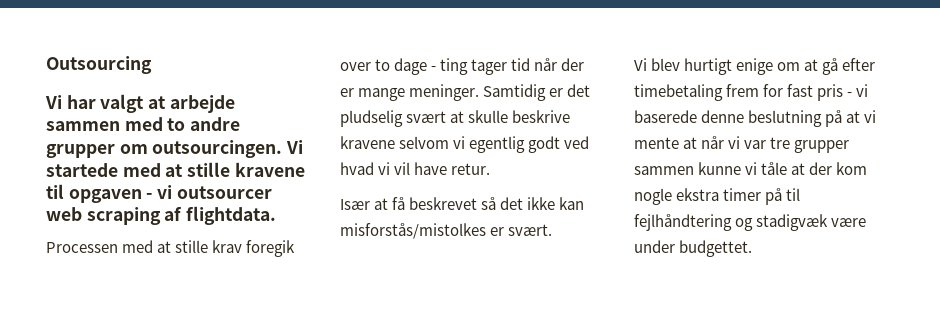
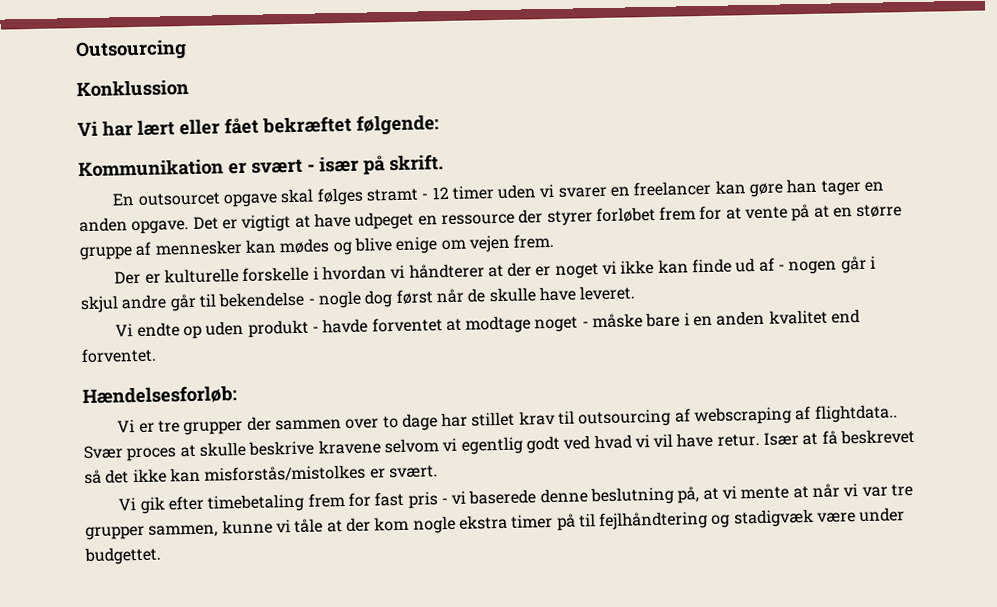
+ Konklussion
- Vi har valgt at arbejde sammen med to andre grupper om outsourcingen. Vi startede med at stille kravene til opgaven - vi outsourcer web scraping af flightdata.
- Processen med at stille krav foregik over to dage - ting tager tid når der er mange meninger. Samtidig er det pludselig svært at skulle beskrive kravene selvom vi egentlig godt ved hvad vi vil have retur.
- Især at få beskrevet så det ikke kan misforstås/mistolkes er svært.
+ Vi har lært eller fået bekræftet følgende:
+ Kommunikation er svært - især på skrift.
+ En outsourcet opgave skal følges stramt - 12 timer uden vi svarer en freelancer kan gøre han tager en anden opgave. Det er vigtigt at have udpeget en ressource der styrer forløbet frem for at vente på at en større gruppe af mennesker kan mødes og blive enige om vejen frem.
+ Der er kulturelle forskelle i hvordan vi håndterer at der er noget vi ikke kan finde ud af - nogen går i skjul andre går til bekendelse - nogle dog først når de skulle have leveret.
+ Vi endte op uden produkt - havde forventet at modtage noget - måske bare i en anden kvalitet end forventet.
+ Hændelsesforløb:
+ Vi er tre grupper der sammen over to dage har stillet krav til outsourcing af webscraping af flightdata.. Svær proces at skulle beskrive kravene selvom vi egentlig godt ved hvad vi vil have retur. Især at få beskrevet så det ikke kan misforstås/mistolkes er svært.
- Vi blev hurtigt enige om at gå efter timebetaling frem for fast pris - vi baserede denne beslutning på at vi mente at når vi var tre grupper sammen kunne vi tåle at der kom nogle ekstra timer på til fejlhåndtering og stadigvæk være under budgettet.
+ Vi gik efter timebetaling frem for fast pris - vi baserede denne beslutning på, at vi mente at når vi var tre grupper sammen, kunne vi tåle at der kom nogle ekstra timer på til fejlhåndtering og stadigvæk være under budgettet.

